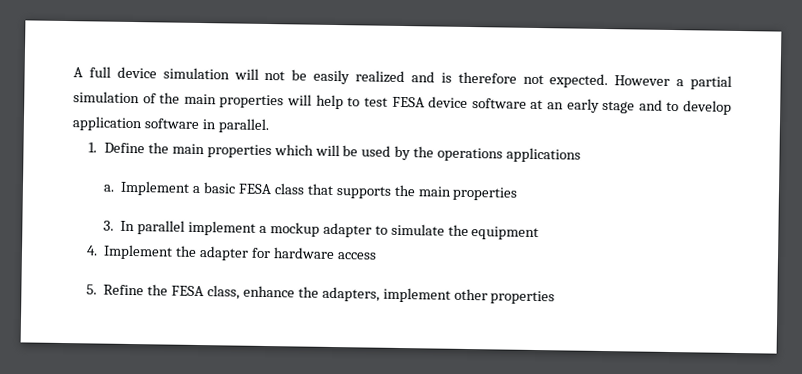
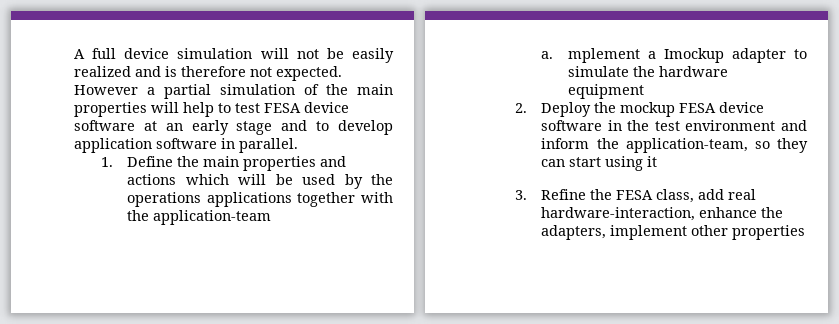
- 1. Define the main properties which will be used by the operations applications
- a. Implement a basic FESA class that supports the main properties
- 3. In parallel implement a mockup adapter to simulate the equipment
+ 1. Define the main properties and actions which will be used by the operations applications together with the application-team
+ a. mplement a Imockup adapter to simulate the hardware equipment
- 4. Implement the adapter for hardware access
- 5. Refine the FESA class, enhance the adapters, implement other properties
+ 2. Deploy the mockup FESA device software in the test environment and inform the application-team, so they can start using it
+ 3. Refine the FESA class, add real hardware-interaction, enhance the adapters, implement other properties

